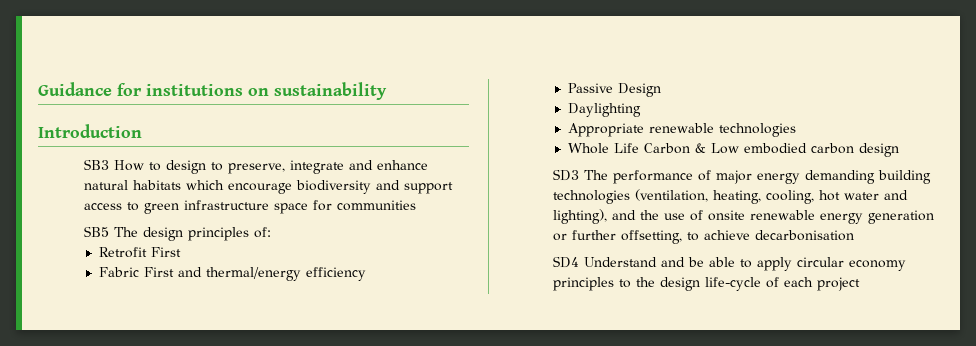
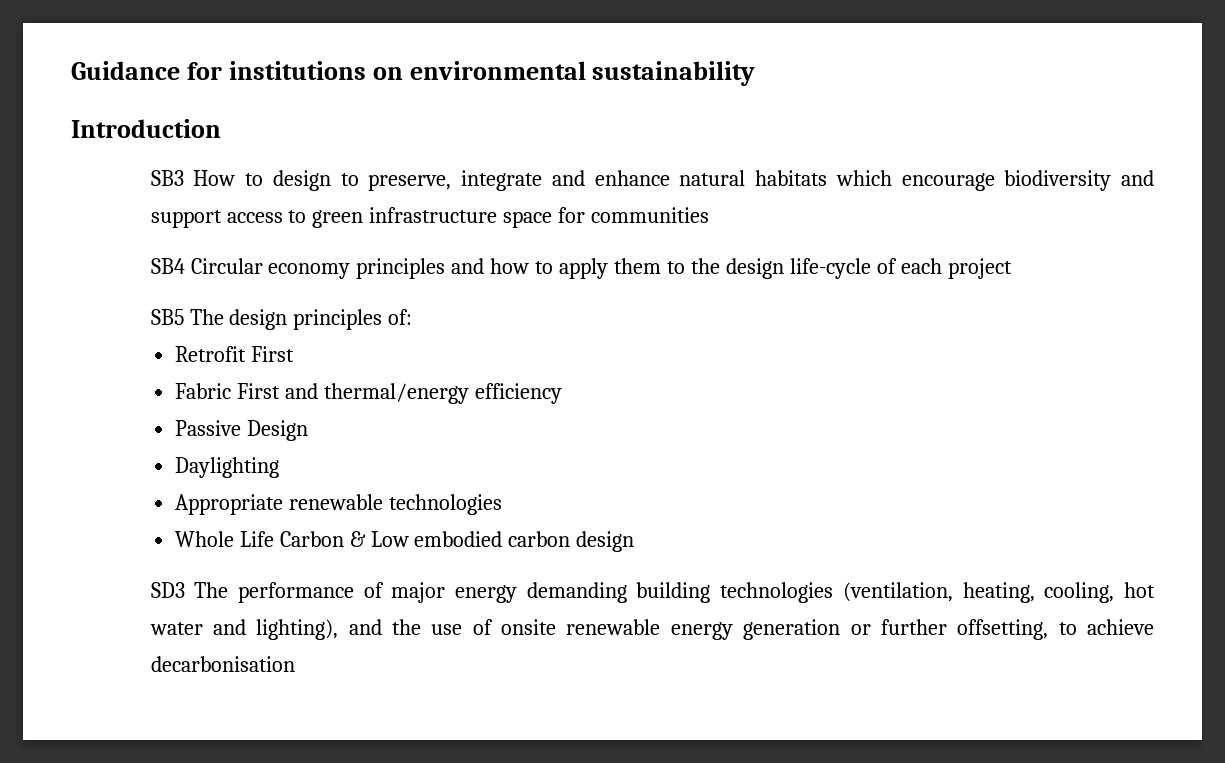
- Guidance for institutions on sustainability
+ Guidance for institutions on environmental sustainability
+ SB4 Circular economy principles and how to apply them to the design life-cycle of each project
- SD4 Understand and be able to apply circular economy principles to the design life-cycle of each project

